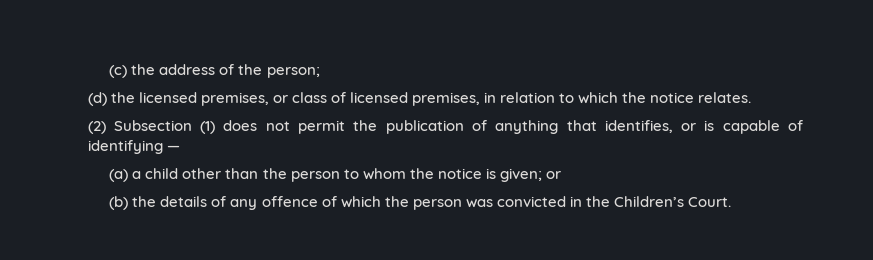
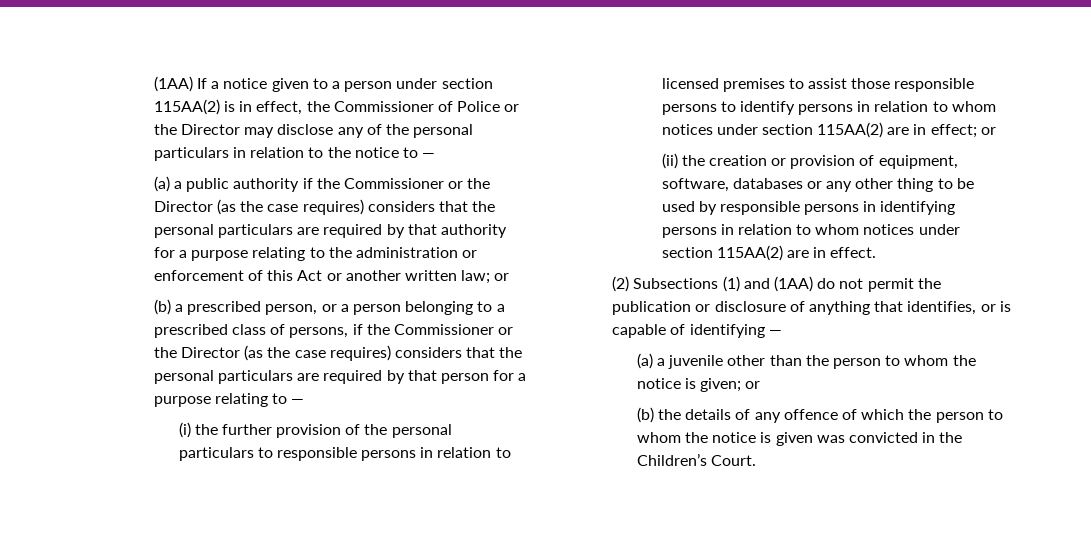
- (c) the address of the person;
- (d) the licensed premises, or class of licensed premises, in relation to which the notice relates.
- (2) Subsection (1) does not permit the publication of anything that identifies, or is capable of identifying —
+ (1AA) If a notice given to a person under section 115AA(2) is in effect, the Commissioner of Police or the Director may disclose any of the personal particulars in relation to the notice to —
+ (a) a public authority if the Commissioner or the Director (as the case requires) considers that the personal particulars are required by that authority for a purpose relating to the administration or enforcement of this Act or another written law; or
+ (b) a prescribed person, or a person belonging to a prescribed class of persons, if the Commissioner or the Director (as the case requires) considers that the personal particulars are required by that person for a purpose relating to —
+ (i) the further provision of the personal particulars to responsible persons in relation to licensed premises to assist those responsible persons to identify persons in relation to whom notices under section 115AA(2) are in effect; or
+ (ii) the creation or provision of equipment, software, databases or any other thing to be used by responsible persons in identifying persons in relation to whom notices under section 115AA(2) are in effect.
+ (2) Subsections (1) and (1AA) do not permit the publication or disclosure of anything that identifies, or is capable of identifying —
- (a) a child other than the person to whom the notice is given; or
+ (a) a juvenile other than the person to whom the notice is given; or
- (b) the details of any offence of which the person was convicted in the Children’s Court.
+ (b) the details of any offence of which the person to whom the notice is given was convicted in the Children’s Court.

